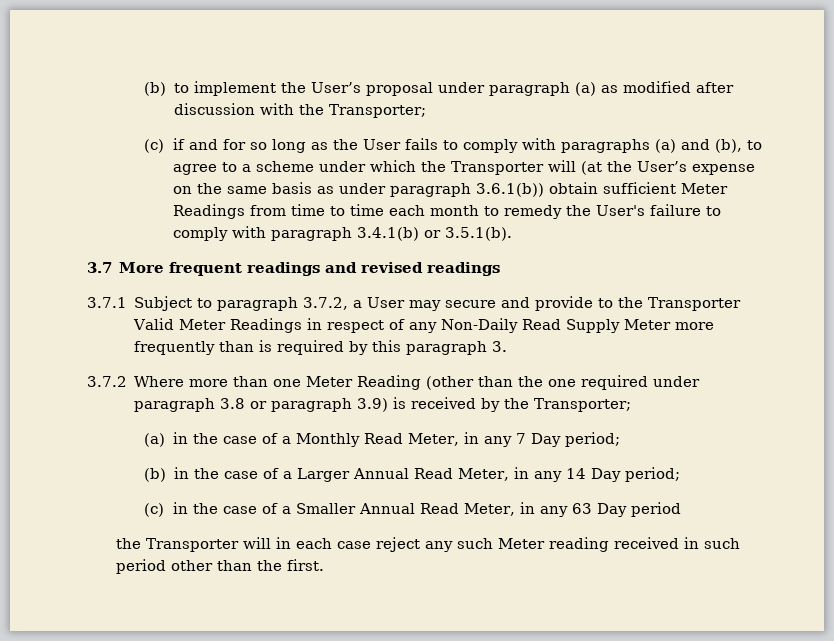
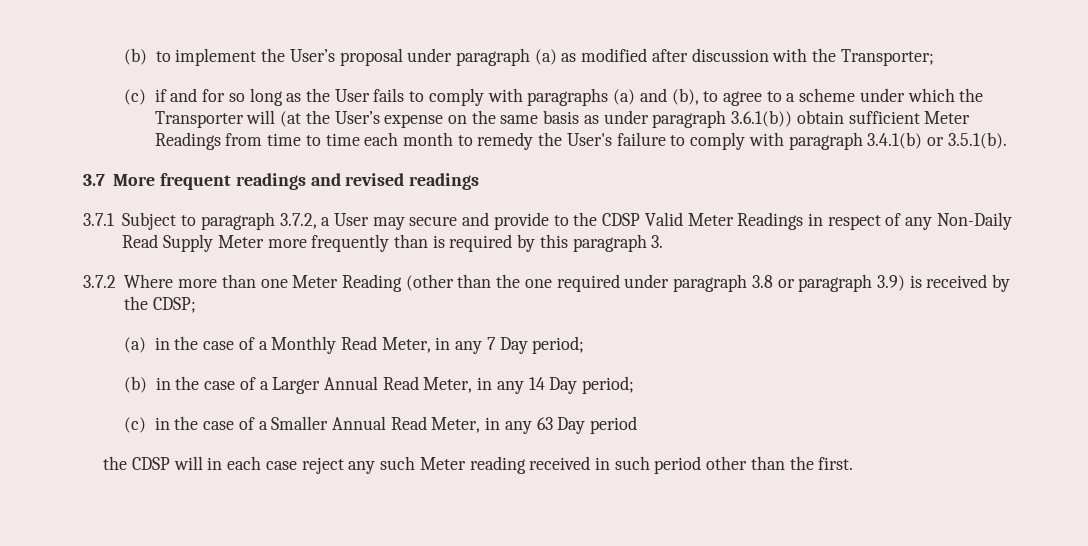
- 3.7.1 Subject to paragraph 3.7.2, a User may secure and provide to the Transporter Valid Meter Readings in respect of any Non-Daily Read Supply Meter more frequently than is required by this paragraph 3.
+ 3.7.1 Subject to paragraph 3.7.2, a User may secure and provide to the CDSP Valid Meter Readings in respect of any Non-Daily Read Supply Meter more frequently than is required by this paragraph 3.
- 3.7.2 Where more than one Meter Reading (other than the one required under paragraph 3.8 or paragraph 3.9) is received by the Transporter;
+ 3.7.2 Where more than one Meter Reading (other than the one required under paragraph 3.8 or paragraph 3.9) is received by the CDSP;
- the Transporter will in each case reject any such Meter reading received in such period other than the first.
+ the CDSP will in each case reject any such Meter reading received in such period other than the first.

